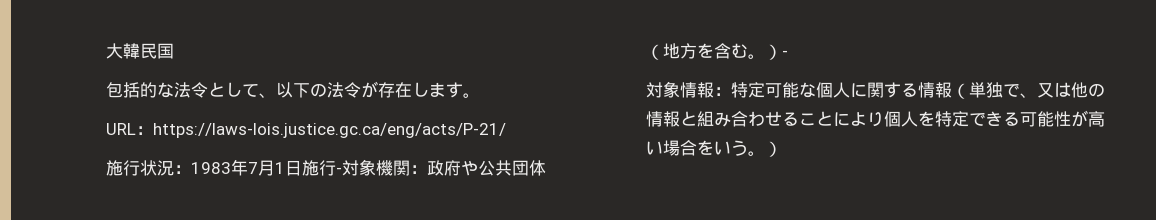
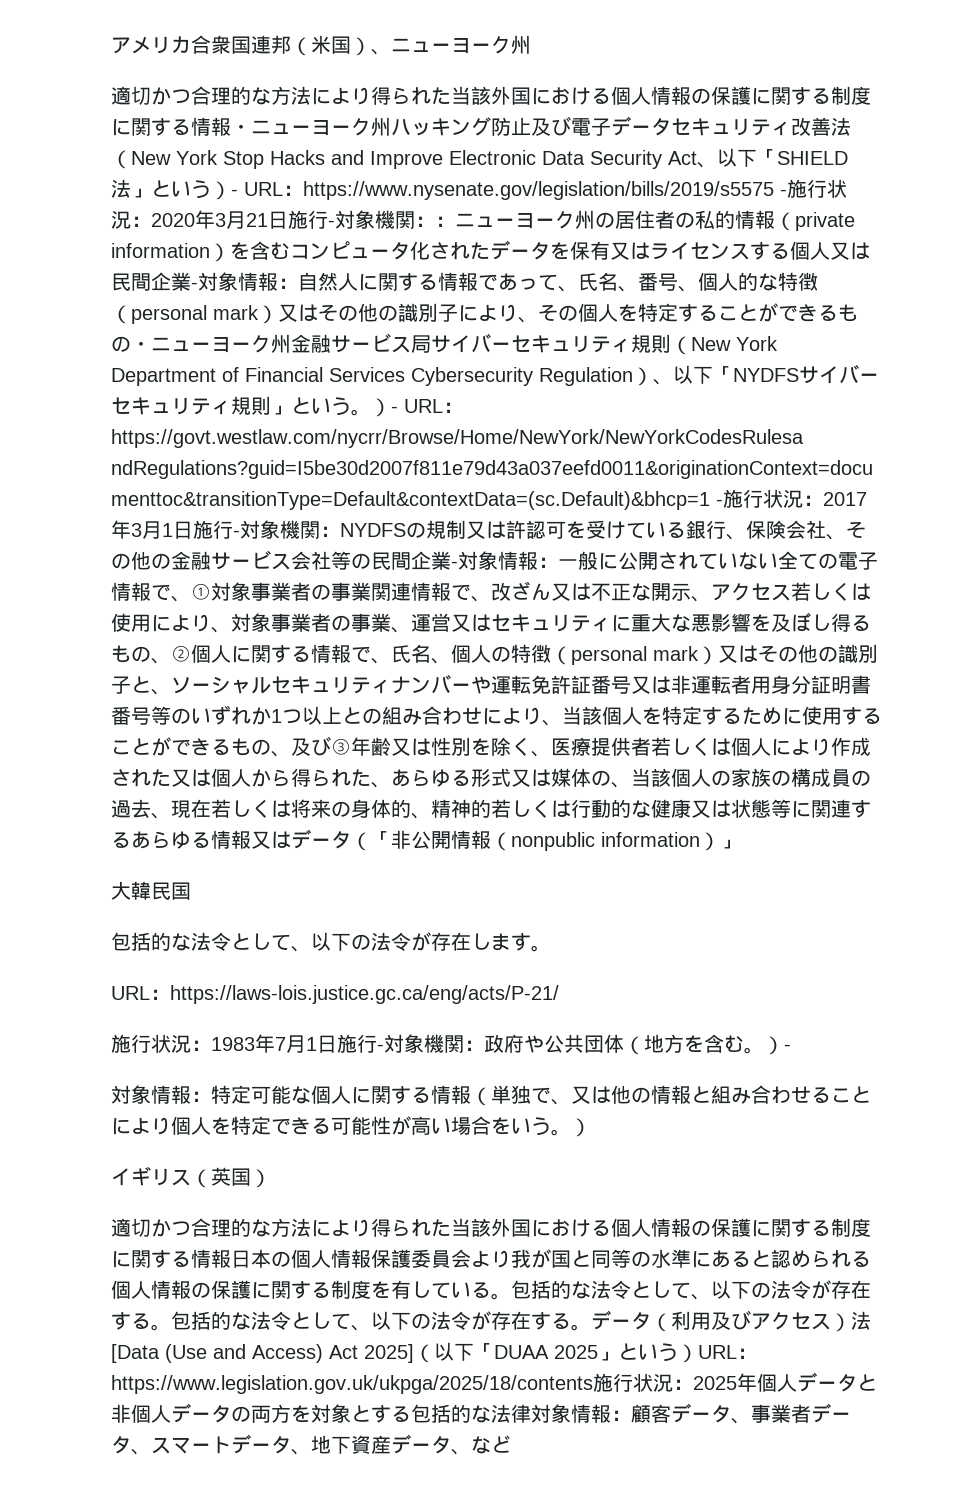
+ アメリカ合衆国連邦（米国）、ニューヨーク州
+ 適切かつ合理的な方法により得られた当該外国における個人情報の保護に関する制度に関する情報・ニューヨーク州ハッキング防止及び電子データセキュリティ改善法（New York Stop Hacks and Improve Electronic Data Security Act、以下「SHIELD法」という）- URL：https://www.nysenate.gov/legislation/bills/2019/s5575 -施行状況：2020年3月21日施行-対象機関：：ニューヨーク州の居住者の私的情報（private information）を含むコンピュータ化されたデータを保有又はライセンスする個人又は民間企業-対象情報：自然人に関する情報であって、氏名、番号、個人的な特徴（personal mark）又はその他の識別子により、その個人を特定することができるもの・ニューヨーク州金融サービス局サイバーセキュリティ規則（New York Department of Financial Services Cybersecurity Regulation）、以下「NYDFSサイバーセキュリティ規則」という。）- URL：https://govt.westlaw.com/nycrr/Browse/Home/NewYork/NewYorkCodesRulesa ndRegulations?guid=I5be30d2007f811e79d43a037eefd0011&originationContext=docu menttoc&transitionType=Default&contextData=(sc.Default)&bhcp=1 -施行状況：2017年3月1日施行-対象機関：NYDFSの規制又は許認可を受けている銀行、保険会社、その他の金融サービス会社等の民間企業-対象情報：一般に公開されていない全ての電子情報で、①対象事業者の事業関連情報で、改ざん又は不正な開示、アクセス若しくは使用により、対象事業者の事業、運営又はセキュリティに重大な悪影響を及ぼし得るもの、②個人に関する情報で、氏名、個人の特徴（personal mark）又はその他の識別子と、ソーシャルセキュリティナンバーや運転免許証番号又は非運転者用身分証明書番号等のいずれか1つ以上との組み合わせにより、当該個人を特定するために使用することができるもの、及び③年齢又は性別を除く、医療提供者若しくは個人により作成された又は個人から得られた、あらゆる形式又は媒体の、当該個人の家族の構成員の過去、現在若しくは将来の身体的、精神的若しくは行動的な健康又は状態等に関連するあらゆる情報又はデータ（「非公開情報（nonpublic information）」
+ イギリス（英国）
+ 適切かつ合理的な方法により得られた当該外国における個人情報の保護に関する制度に関する情報日本の個人情報保護委員会より我が国と同等の水準にあると認められる個人情報の保護に関する制度を有している。包括的な法令として、以下の法令が存在する。包括的な法令として、以下の法令が存在する。データ（利用及びアクセス）法[Data (Use and Access) Act 2025]（以下「DUAA 2025」という）URL：https://www.legislation.gov.uk/ukpga/2025/18/contents施行状況：2025年個人データと非個人データの両方を対象とする包括的な法律対象情報：顧客データ、事業者データ、スマートデータ、地下資産データ、など

